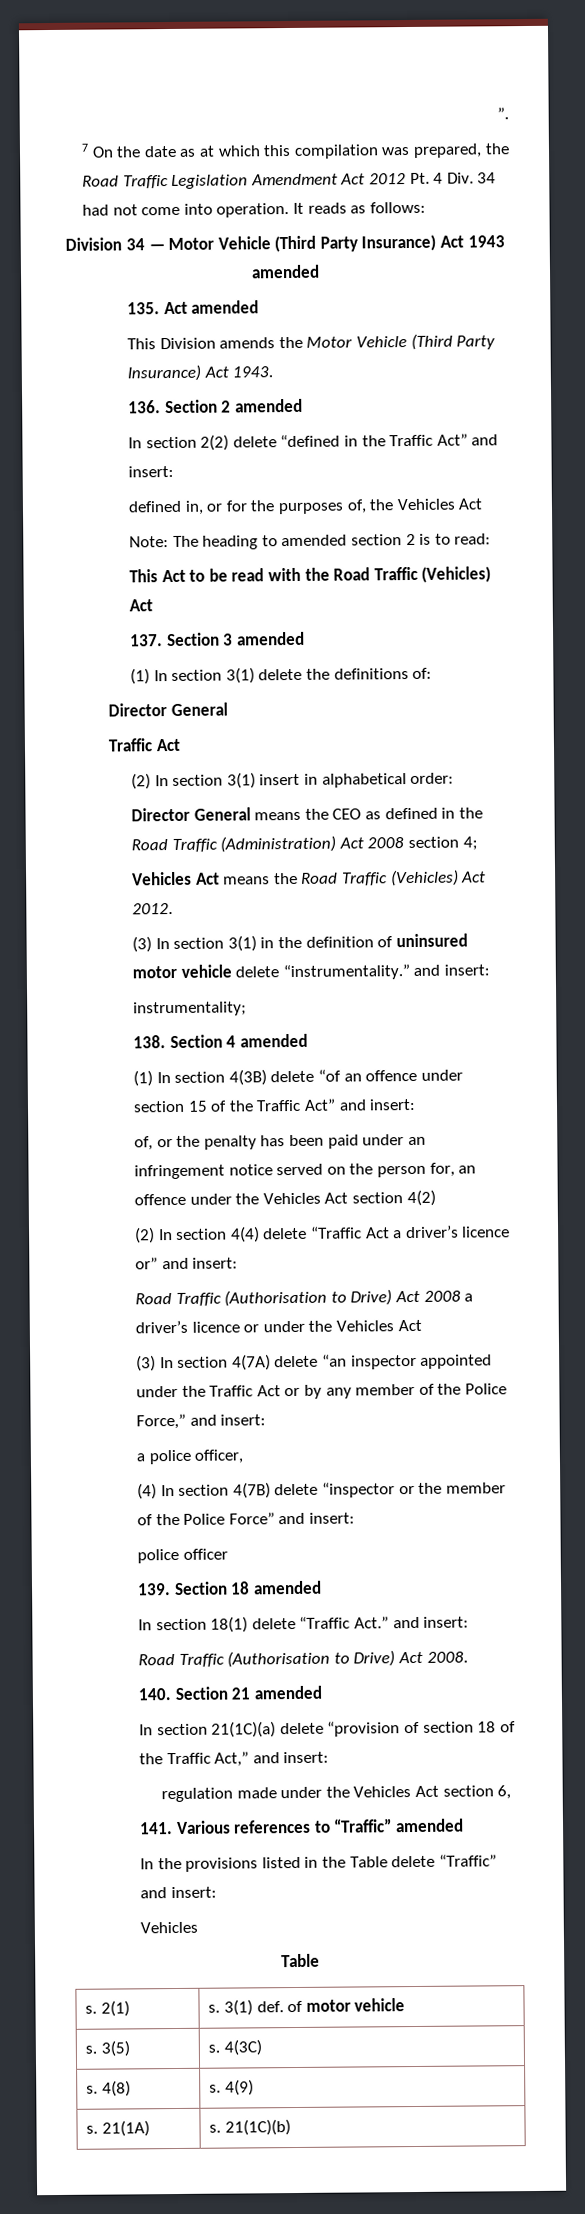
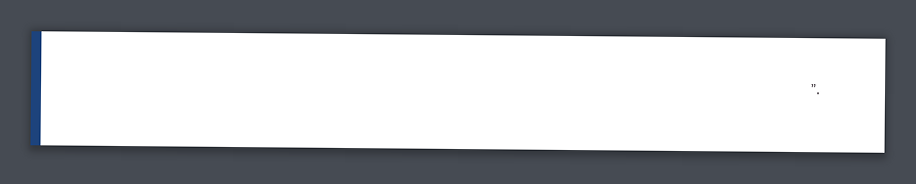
- 7 On the date as at which this compilation was prepared, the Road Traffic Legislation Amendment Act 2012 Pt. 4 Div. 34 had not come into operation. It reads as follows:
- Division 34 — Motor Vehicle (Third Party Insurance) Act 1943 amended
- 135. Act amended
- This Division amends the Motor Vehicle (Third Party Insurance) Act 1943.
- 136. Section 2 amended
- In section 2(2) delete “defined in the Traffic Act” and insert:
- defined in, or for the purposes of, the Vehicles Act
- Note: The heading to amended section 2 is to read:
- This Act to be read with the Road Traffic (Vehicles) Act
- 137. Section 3 amended
- (1) In section 3(1) delete the definitions of:
- Director General
- Traffic Act
- (2) In section 3(1) insert in alphabetical order:
- Director General means the CEO as defined in the Road Traffic (Administration) Act 2008 section 4;
- Vehicles Act means the Road Traffic (Vehicles) Act 2012.
- (3) In section 3(1) in the definition of uninsured motor vehicle delete “instrumentality.” and insert:
- instrumentality;
- 138. Section 4 amended
- (1) In section 4(3B) delete “of an offence under section 15 of the Traffic Act” and insert:
- of, or the penalty has been paid under an infringement notice served on the person for, an offence under the Vehicles Act section 4(2)
- (2) In section 4(4) delete “Traffic Act a driver’s licence or” and insert:
- Road Traffic (Authorisation to Drive) Act 2008 a driver’s licence or under the Vehicles Act
- (3) In section 4(7A) delete “an inspector appointed under the Traffic Act or by any member of the Police Force,” and insert:
- a police officer,
- (4) In section 4(7B) delete “inspector or the member of the Police Force” and insert:
- police officer
- 139. Section 18 amended
- In section 18(1) delete “Traffic Act.” and insert:
- Road Traffic (Authorisation to Drive) Act 2008.
- 140. Section 21 amended
- In section 21(1C)(a) delete “provision of section 18 of the Traffic Act,” and insert:
- regulation made under the Vehicles Act section 6,
- 141. Various references to “Traffic” amended
- In the provisions listed in the Table delete “Traffic” and insert:
- Vehicles
- Table
- s. 2(1) | s. 3(1) def. of motor vehicle
- s. 3(5) | s. 4(3C)
- s. 4(8) | s. 4(9)
- s. 21(1A) | s. 21(1C)(b)

